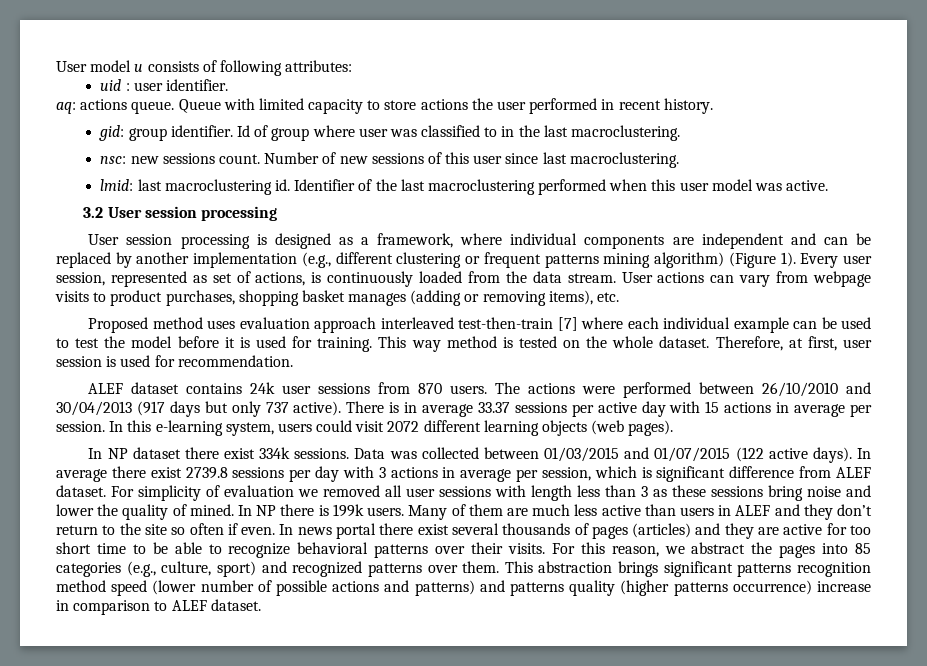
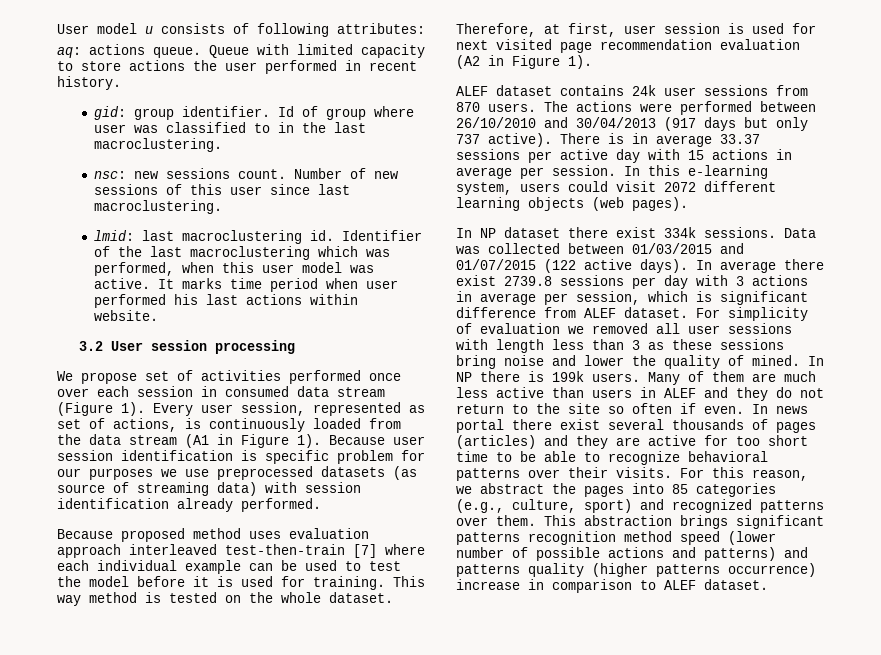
- uid : user identifier.
- Identifier of the last macroclustering performed when this user model was active.
+ Identifier of the last macroclustering which was performed, when this user model was active. It marks time period when user performed his last actions within website.
  3.2 User session processing
- User session processing is designed as a framework, where individual components are independent and can be replaced by another implementation (e.g., different clustering or frequent patterns mining algorithm) (Figure 1).
+ We propose set of activities performed once over each session in consumed data stream (Figure 1).
- Every user session, represented as set of actions, is continuously loaded from the data stream. User actions can vary from webpage visits to product purchases, shopping basket manages (adding or removing items), etc.
- Proposed method uses evaluation approach interleaved test-then-train [7] where each individual example can be used to test the model before it is used for training.
+ Every user session, represented as set of actions, is continuously loaded from the data stream (A1 in Figure 1). Because user session identification is specific problem for our purposes we use preprocessed datasets (as source of streaming data) with session identification already performed.
+ Because proposed method uses evaluation approach interleaved test-then-train [7] where each individual example can be used to test the model before it is used for training.
- Therefore, at first, user session is used for recommendation.
+ Therefore, at first, user session is used for next visited page recommendation evaluation (A2 in Figure 1).
- Many of them are much less active than users in ALEF and they don’t return to the site so often if even.
+ Many of them are much less active than users in ALEF and they do not return to the site so often if even.

